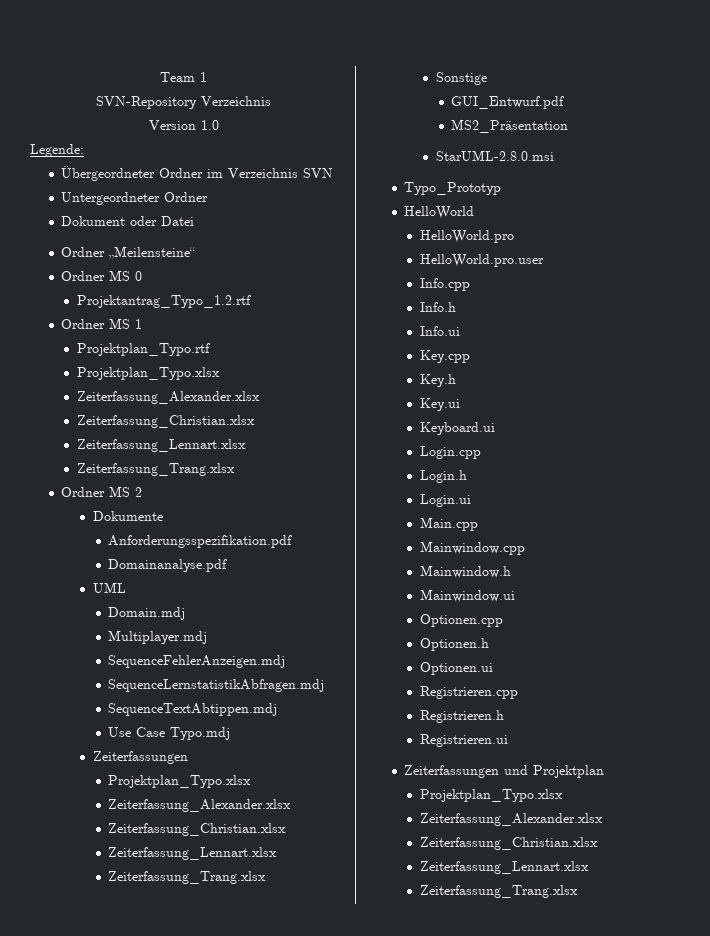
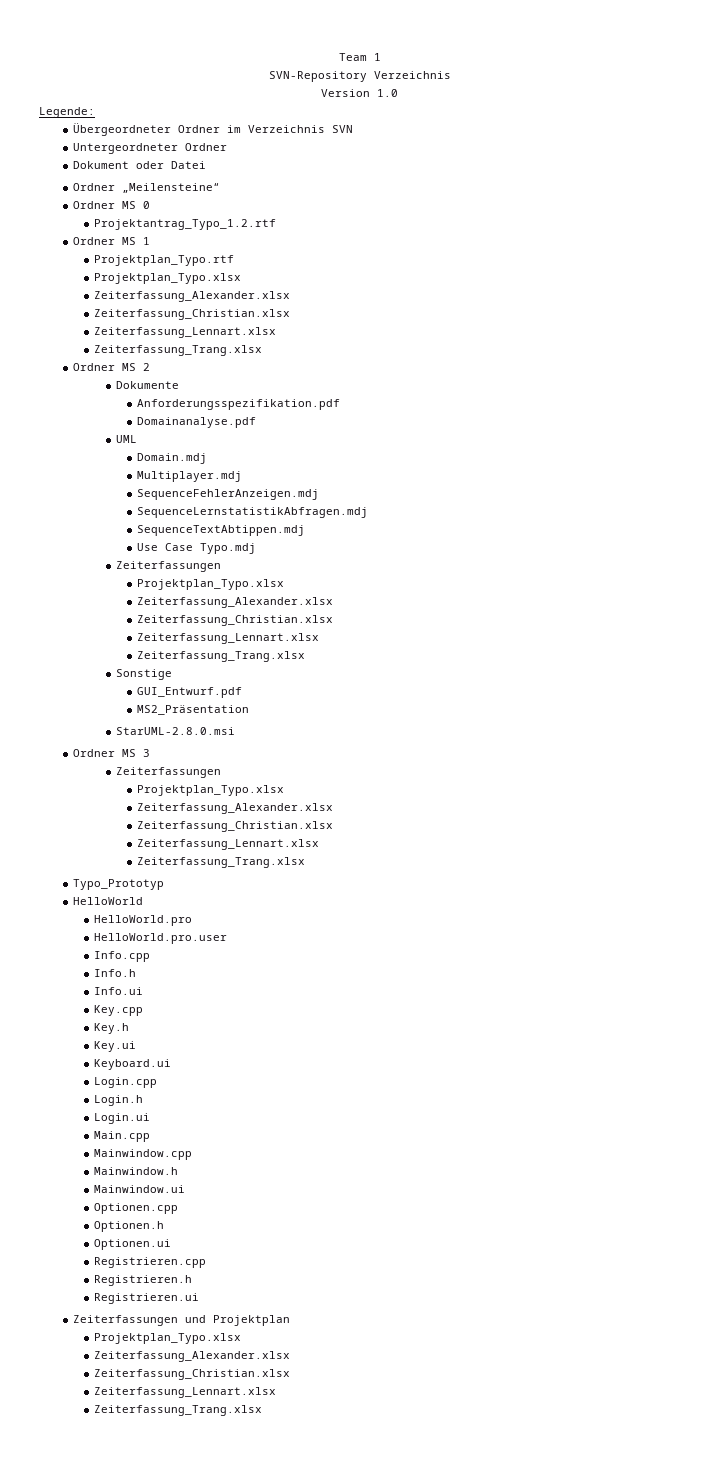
+ Ordner MS 3
+ Zeiterfassungen
+ Projektplan_Typo.xlsx
+ Zeiterfassung_Alexander.xlsx
+ Zeiterfassung_Christian.xlsx
+ Zeiterfassung_Lennart.xlsx
+ Zeiterfassung_Trang.xlsx

